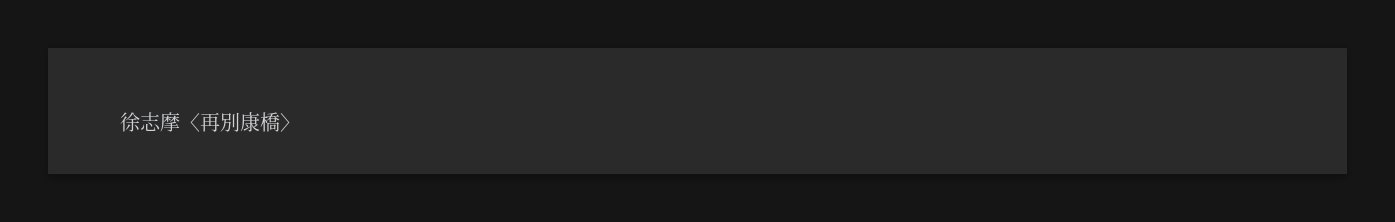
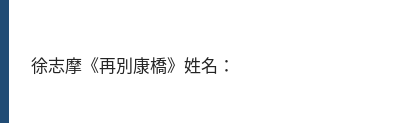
- 徐志摩〈再別康橋〉
+ 徐志摩《再別康橋》姓名：

